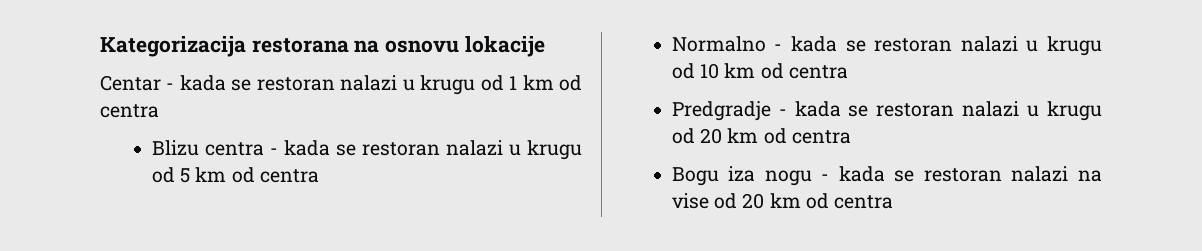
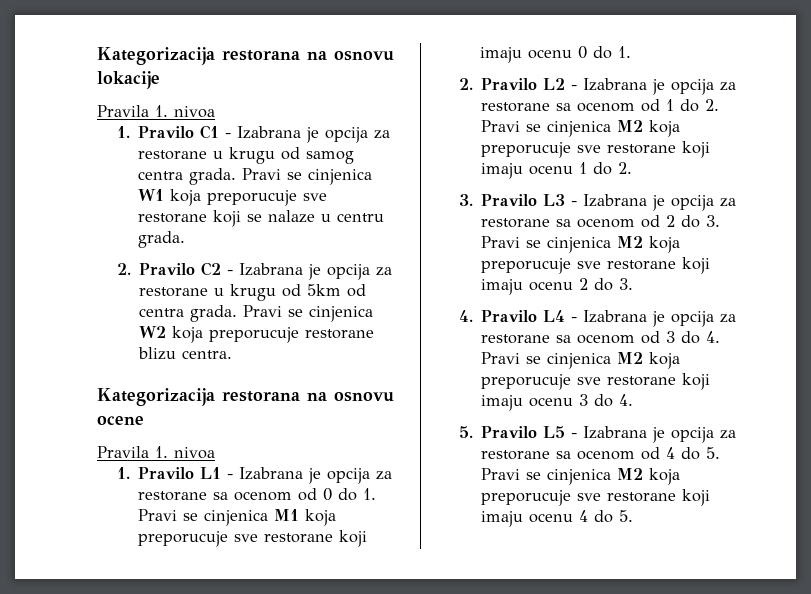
  Kategorizacija restorana na osnovu lokacije
- Centar - kada se restoran nalazi u krugu od 1 km od centra
- Blizu centra - kada se restoran nalazi u krugu od 5 km od centra
- Normalno - kada se restoran nalazi u krugu od 10 km od centra
- Predgradje - kada se restoran nalazi u krugu od 20 km od centra
- Bogu iza nogu - kada se restoran nalazi na vise od 20 km od centra
+ Pravila 1. nivoa
+ 1. Pravilo C1 - Izabrana je opcija za restorane u krugu od samog centra grada. Pravi se cinjenica W1 koja preporucuje sve restorane koji se nalaze u centru grada.
+ 2. Pravilo C2 - Izabrana je opcija za restorane u krugu od 5km od centra grada. Pravi se cinjenica W2 koja preporucuje restorane blizu centra.
+ Kategorizacija restorana na osnovu ocene
+ Pravila 1. nivoa
+ 1. Pravilo L1 - Izabrana je opcija za restorane sa ocenom od 0 do 1. Pravi se cinjenica M1 koja preporucuje sve restorane koji imaju ocenu 0 do 1.
+ 2. Pravilo L2 - Izabrana je opcija za restorane sa ocenom od 1 do 2. Pravi se cinjenica M2 koja preporucuje sve restorane koji imaju ocenu 1 do 2.
+ 3. Pravilo L3 - Izabrana je opcija za restorane sa ocenom od 2 do 3. Pravi se cinjenica M2 koja preporucuje sve restorane koji imaju ocenu 2 do 3.
+ 4. Pravilo L4 - Izabrana je opcija za restorane sa ocenom od 3 do 4. Pravi se cinjenica M2 koja preporucuje sve restorane koji imaju ocenu 3 do 4.
+ 5. Pravilo L5 - Izabrana je opcija za restorane sa ocenom od 4 do 5. Pravi se cinjenica M2 koja preporucuje sve restorane koji imaju ocenu 4 do 5.

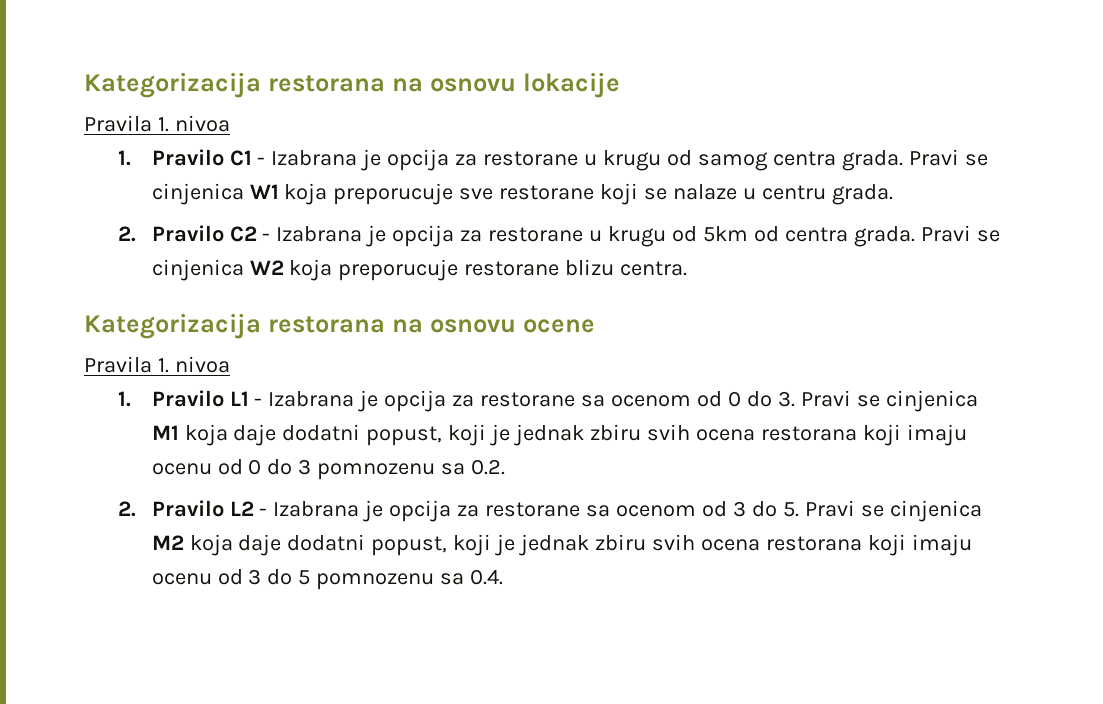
- 1. Pravilo L1 - Izabrana je opcija za restorane sa ocenom od 0 do 1. Pravi se cinjenica M1 koja preporucuje sve restorane koji imaju ocenu 0 do 1.
+ 1. Pravilo L1 - Izabrana je opcija za restorane sa ocenom od 0 do 3. Pravi se cinjenica M1 koja daje dodatni popust, koji je jednak zbiru svih ocena restorana koji imaju ocenu od 0 do 3 pomnozenu sa 0.2.
- 2. Pravilo L2 - Izabrana je opcija za restorane sa ocenom od 1 do 2. Pravi se cinjenica M2 koja preporucuje sve restorane koji imaju ocenu 1 do 2.
- 3. Pravilo L3 - Izabrana je opcija za restorane sa ocenom od 2 do 3. Pravi se cinjenica M2 koja preporucuje sve restorane koji imaju ocenu 2 do 3.
- 4. Pravilo L4 - Izabrana je opcija za restorane sa ocenom od 3 do 4. Pravi se cinjenica M2 koja preporucuje sve restorane koji imaju ocenu 3 do 4.
- 5. Pravilo L5 - Izabrana je opcija za restorane sa ocenom od 4 do 5. Pravi se cinjenica M2 koja preporucuje sve restorane koji imaju ocenu 4 do 5.
+ 2. Pravilo L2 - Izabrana je opcija za restorane sa ocenom od 3 do 5. Pravi se cinjenica M2 koja daje dodatni popust, koji je jednak zbiru svih ocena restorana koji imaju ocenu od 3 do 5 pomnozenu sa 0.4.

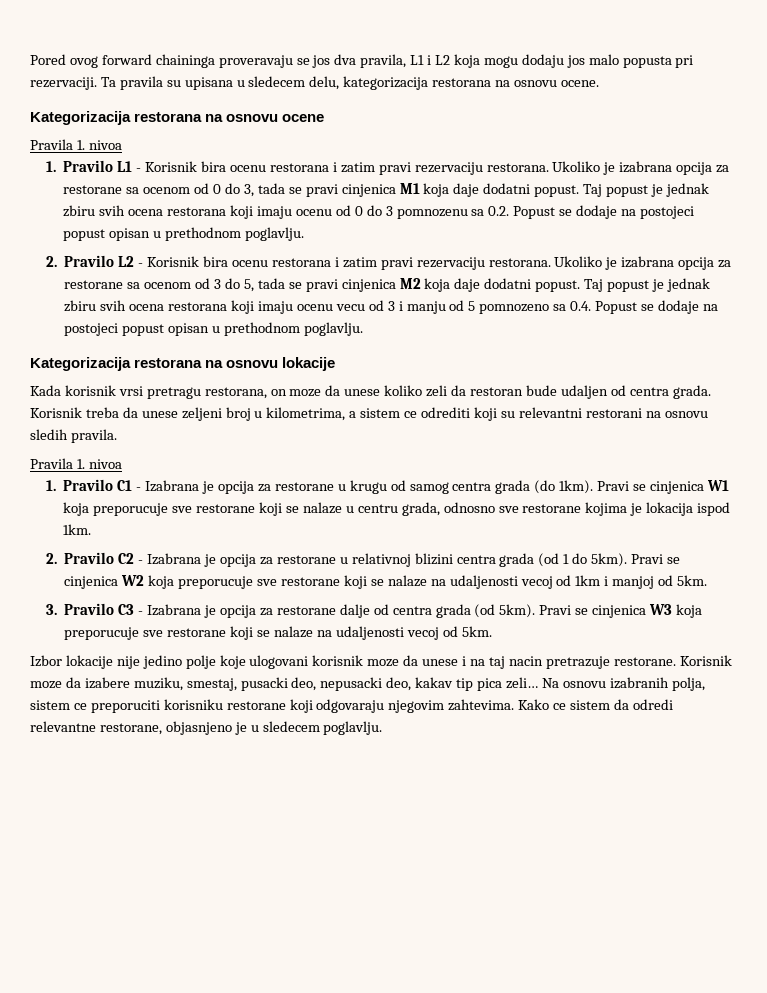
+ Pored ovog forward chaininga proveravaju se jos dva pravila, L1 i L2 koja mogu dodaju jos malo popusta pri rezervaciji. Ta pravila su upisana u sledecem delu, kategorizacija restorana na osnovu ocene.
+ Kategorizacija restorana na osnovu ocene
+ Pravila 1. nivoa
+ 1. Pravilo L1 - Korisnik bira ocenu restorana i zatim pravi rezervaciju restorana. Ukoliko je izabrana opcija za restorane sa ocenom od 0 do 3, tada se pravi cinjenica M1 koja daje dodatni popust. Taj popust je jednak zbiru svih ocena restorana koji imaju ocenu od 0 do 3 pomnozenu sa 0.2. Popust se dodaje na postojeci popust opisan u prethodnom poglavlju.
+ 2. Pravilo L2 - Korisnik bira ocenu restorana i zatim pravi rezervaciju restorana. Ukoliko je izabrana opcija za restorane sa ocenom od 3 do 5, tada se pravi cinjenica M2 koja daje dodatni popust. Taj popust je jednak zbiru svih ocena restorana koji imaju ocenu vecu od 3 i manju od 5 pomnozeno sa 0.4. Popust se dodaje na postojeci popust opisan u prethodnom poglavlju.
+ Kada korisnik vrsi pretragu restorana, on moze da unese koliko zeli da restoran bude udaljen od centra grada. Korisnik treba da unese zeljeni broj u kilometrima, a sistem ce odrediti koji su relevantni restorani na osnovu sledih pravila.
- 1. Pravilo C1 - Izabrana je opcija za restorane u krugu od samog centra grada.
+ 1. Pravilo C1 - Izabrana je opcija za restorane u krugu od samog centra grada (do 1km).
- Pravi se cinjenica W1 koja preporucuje sve restorane koji se nalaze u centru grada.
+ Pravi se cinjenica W1 koja preporucuje sve restorane koji se nalaze u centru grada, odnosno sve restorane kojima je lokacija ispod 1km.
- 2. Pravilo C2 - Izabrana je opcija za restorane u krugu od 5km od centra grada.
+ 2. Pravilo C2 - Izabrana je opcija za restorane u relativnoj blizini centra grada (od 1 do 5km).
- Pravi se cinjenica W2 koja preporucuje restorane blizu centra.
- Kategorizacija restorana na osnovu ocene
- Pravila 1. nivoa
- 1. Pravilo L1 - Izabrana je opcija za restorane sa ocenom od 0 do 3. Pravi se cinjenica M1 koja daje dodatni popust, koji je jednak zbiru svih ocena restorana koji imaju ocenu od 0 do 3 pomnozenu sa 0.2.
- 2. Pravilo L2 - Izabrana je opcija za restorane sa ocenom od 3 do 5. Pravi se cinjenica M2 koja daje dodatni popust, koji je jednak zbiru svih ocena restorana koji imaju ocenu od 3 do 5 pomnozenu sa 0.4.
+ Pravi se cinjenica W2 koja preporucuje sve restorane koji se nalaze na udaljenosti vecoj od 1km i manjoj od 5km.
+ 3. Pravilo C3 - Izabrana je opcija za restorane dalje od centra grada (od 5km). Pravi se cinjenica W3 koja preporucuje sve restorane koji se nalaze na udaljenosti vecoj od 5km.
+ Izbor lokacije nije jedino polje koje ulogovani korisnik moze da unese i na taj nacin pretrazuje restorane. Korisnik moze da izabere muziku, smestaj, pusacki deo, nepusacki deo, kakav tip pica zeli… Na osnovu izabranih polja, sistem ce preporuciti korisniku restorane koji odgovaraju njegovim zahtevima. Kako ce sistem da odredi relevantne restorane, objasnjeno je u sledecem poglavlju.

